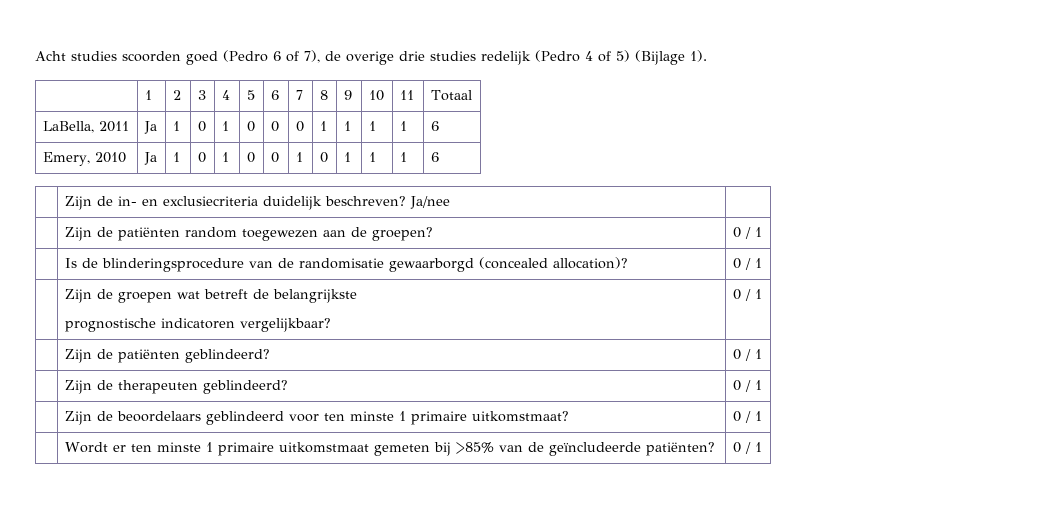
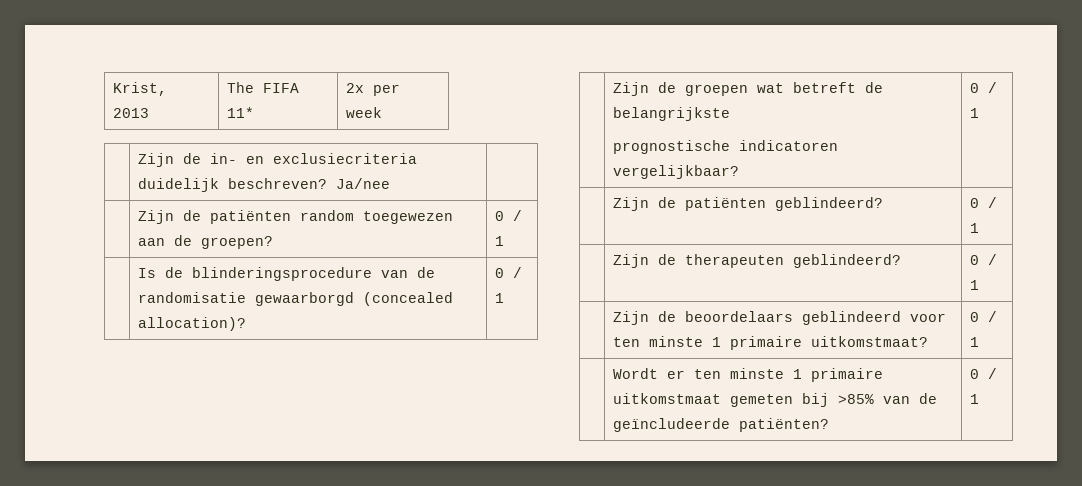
- Acht studies scoorden goed (Pedro 6 of 7), de overige drie studies redelijk (Pedro 4 of 5) (Bijlage 1).
- | 1 | 2 | 3 | 4 | 5 | 6 | 7 | 8 | 9 | 10 | 11 | Totaal
- LaBella, 2011 | Ja | 1 | 0 | 1 | 0 | 0 | 0 | 1 | 1 | 1 | 1 | 6
- Emery, 2010 | Ja | 1 | 0 | 1 | 0 | 0 | 1 | 0 | 1 | 1 | 1 | 6
+ Krist, 2013 | The FIFA 11* | 2x per week

